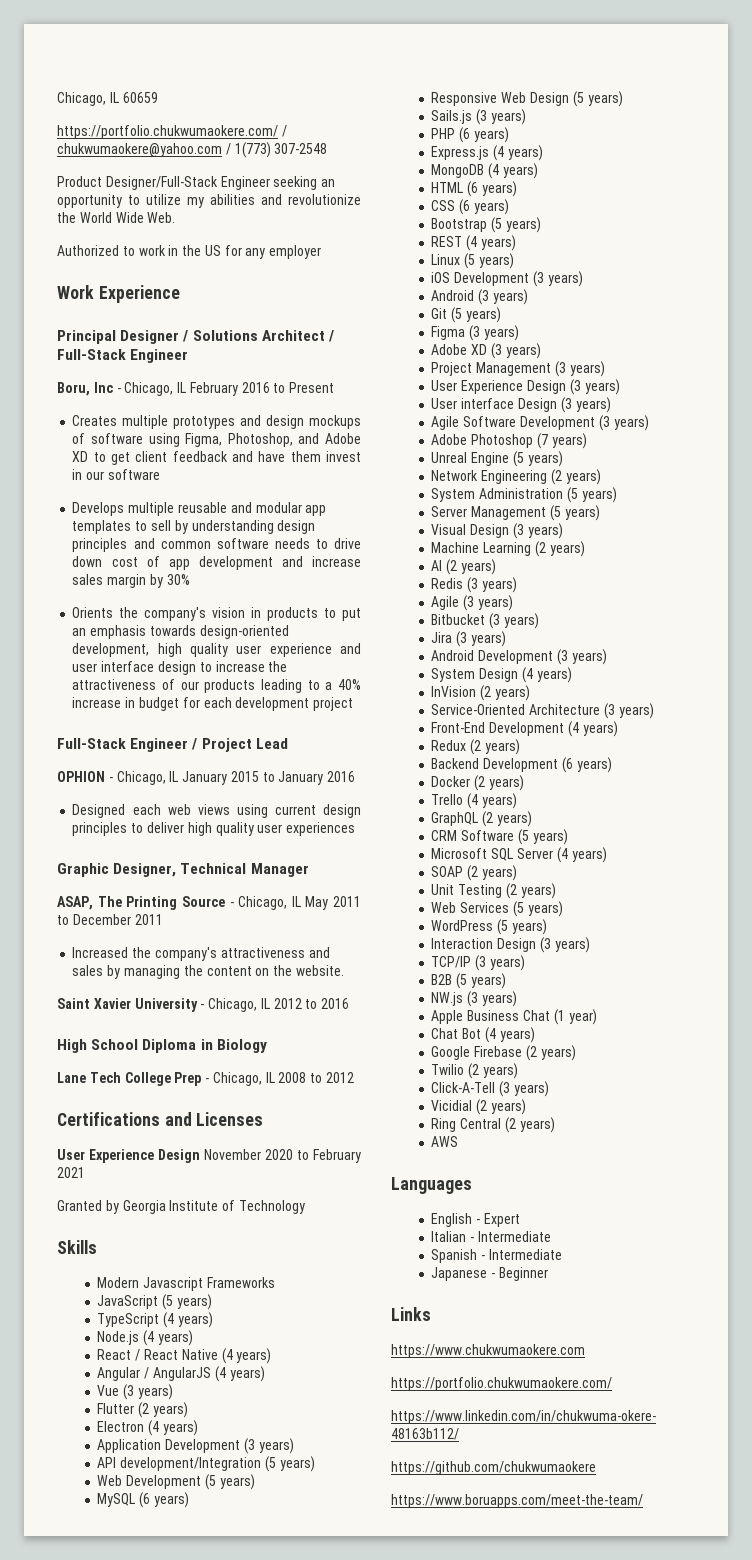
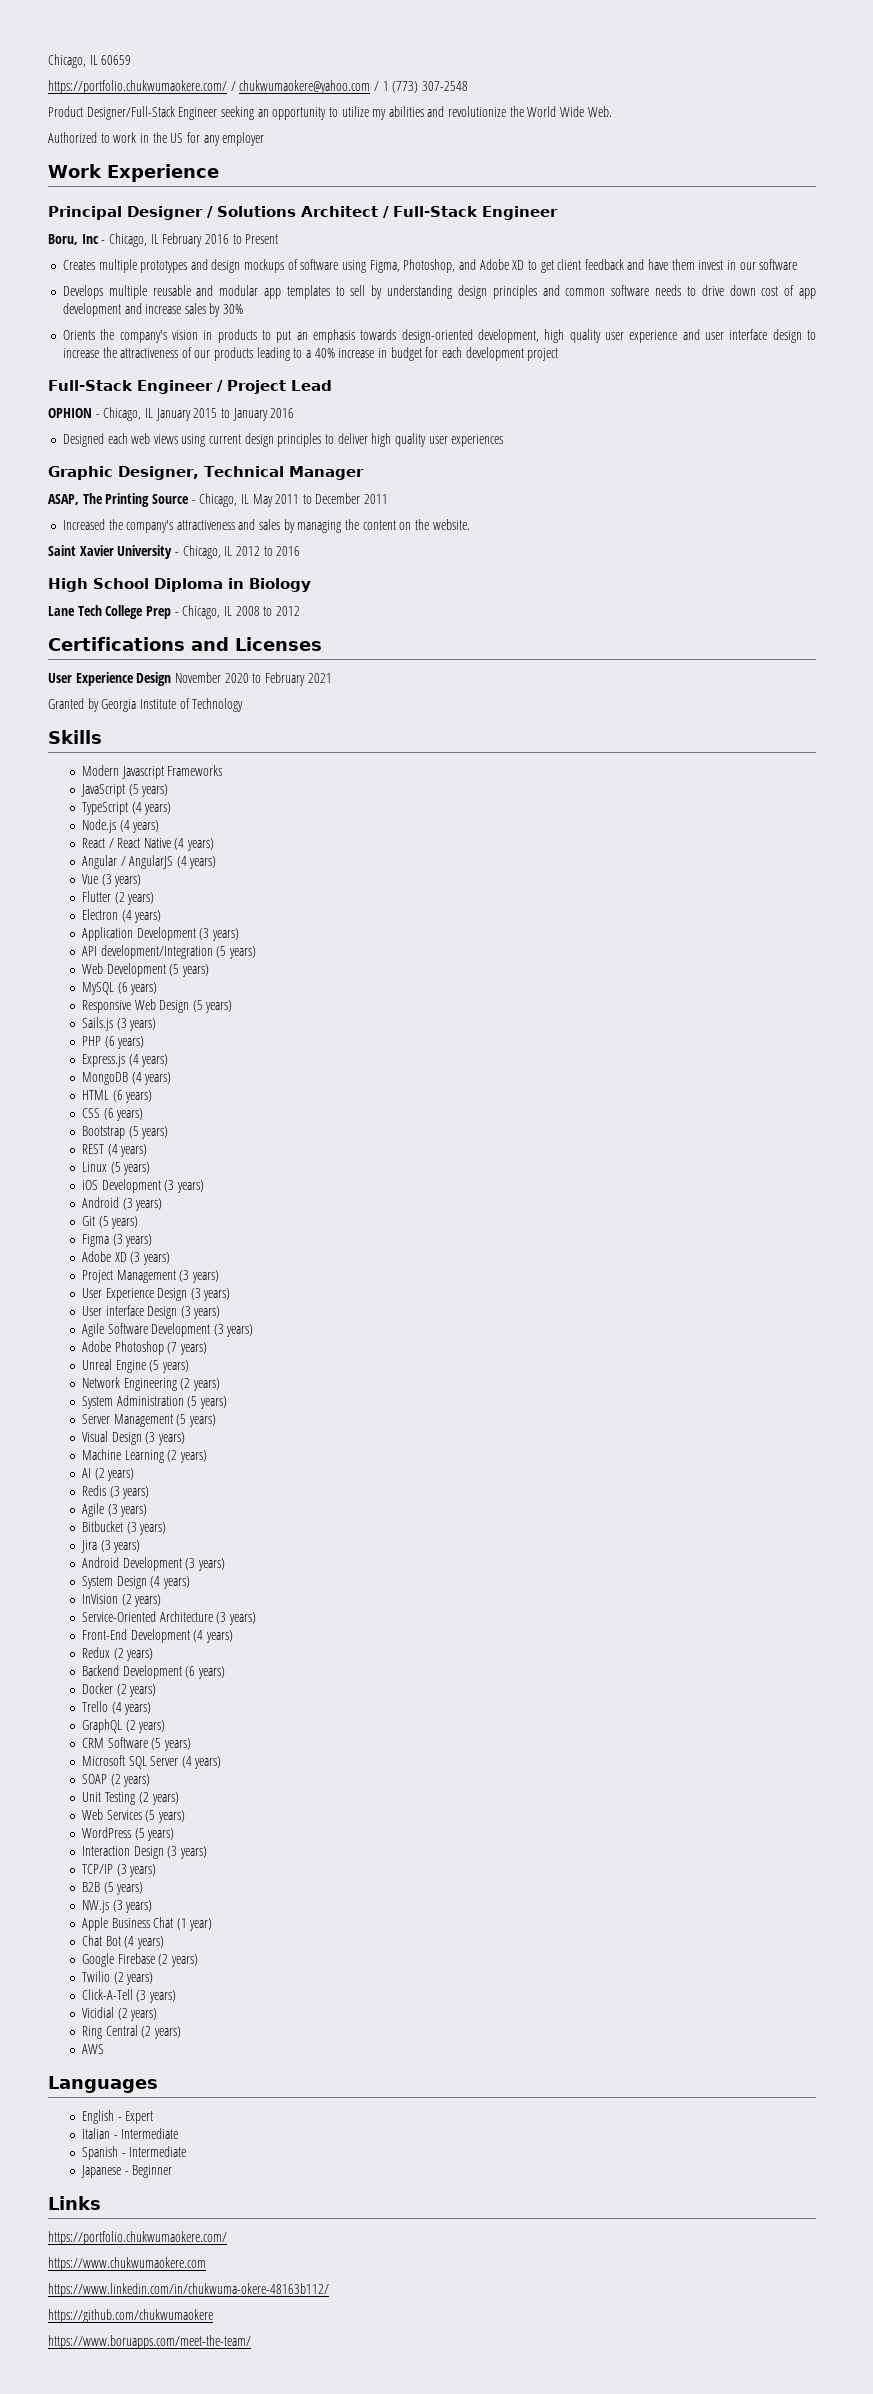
- https://portfolio.chukwumaokere.com/ / chukwumaokere@yahoo.com / 1(773) 307-2548
+ https://portfolio.chukwumaokere.com/ / chukwumaokere@yahoo.com / 1 (773) 307-2548
- Develops multiple reusable and modular app templates to sell by understanding design principles and common software needs to drive down cost of app development and increase sales margin by 30%
+ Develops multiple reusable and modular app templates to sell by understanding design principles and common software needs to drive down cost of app development and increase sales by 30%
  Links
+ https://portfolio.chukwumaokere.com/
  https://www.chukwumaokere.com
- https://portfolio.chukwumaokere.com/

